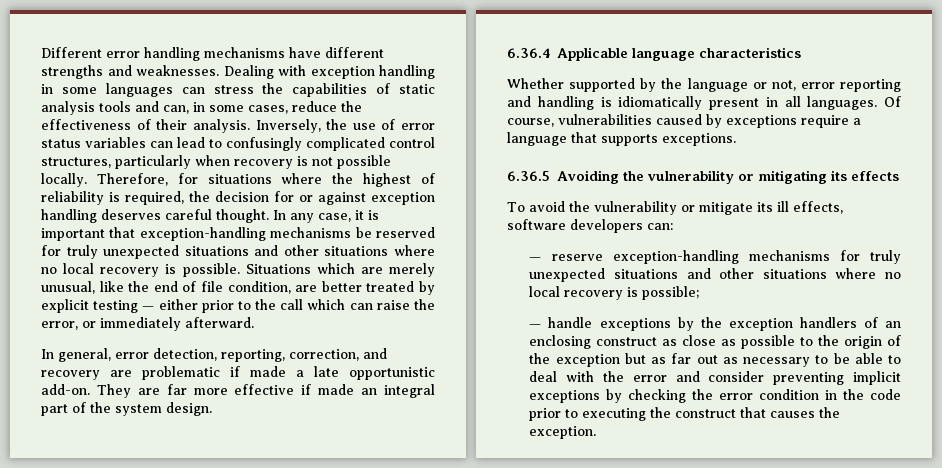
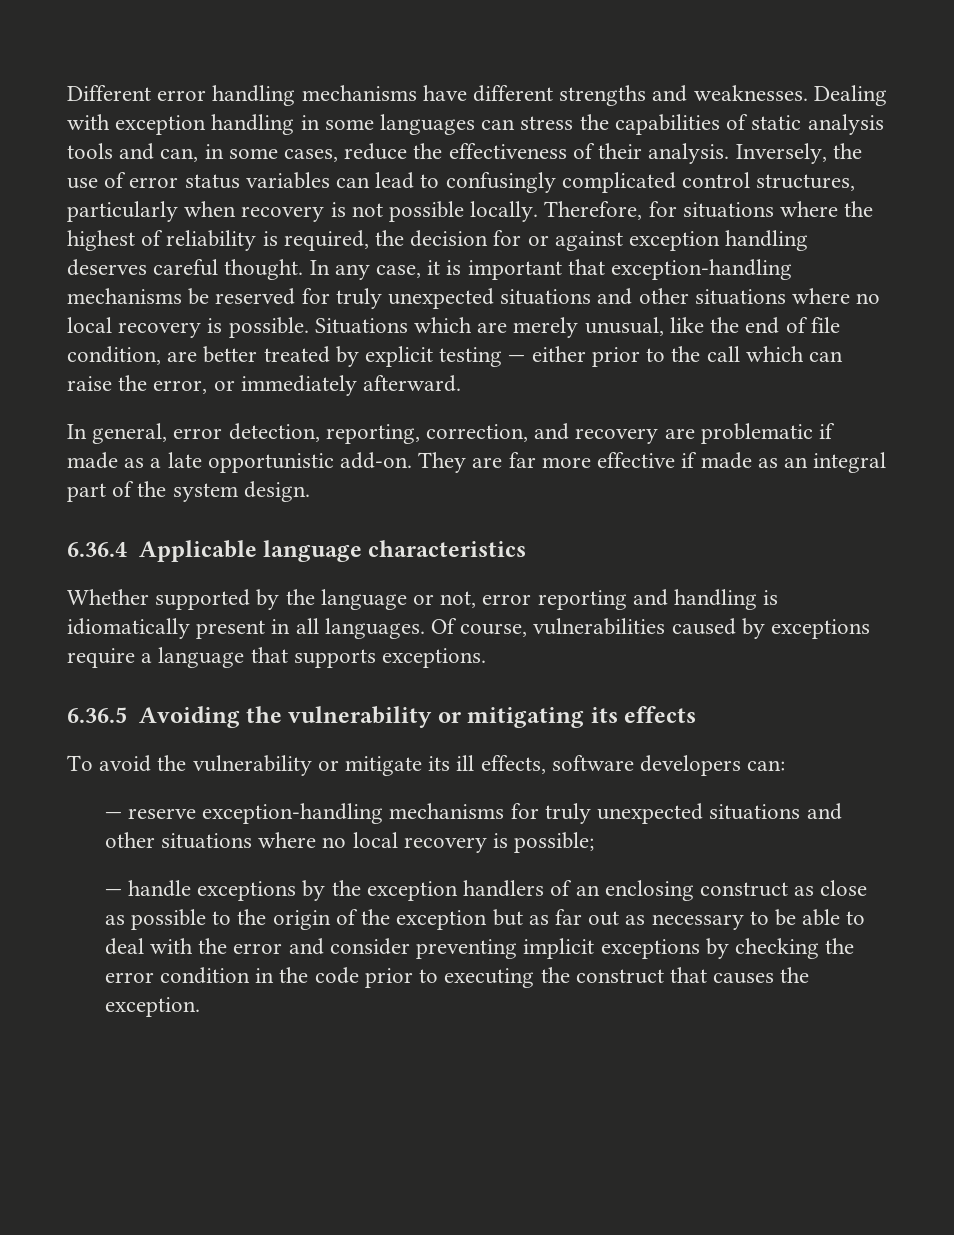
- In general, error detection, reporting, correction, and recovery are problematic if made a late opportunistic add-on.
+ In general, error detection, reporting, correction, and recovery are problematic if made as a late opportunistic add-on.
- They are far more effective if made an integral part of the system design.
+ They are far more effective if made as an integral part of the system design.

